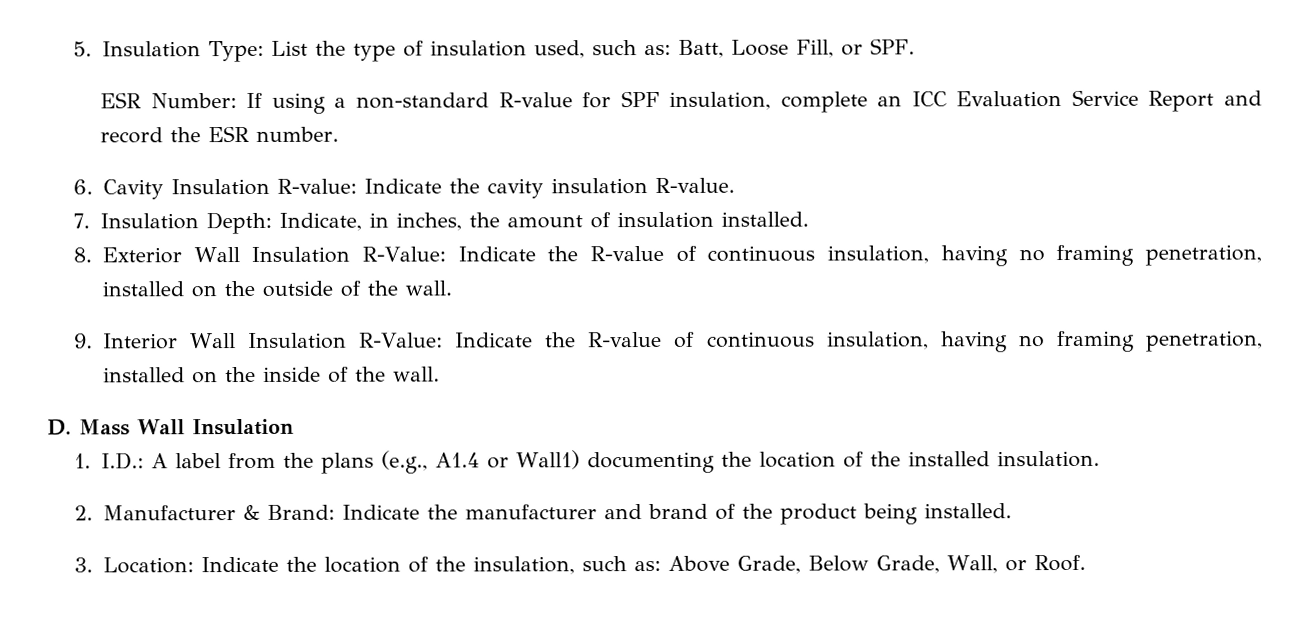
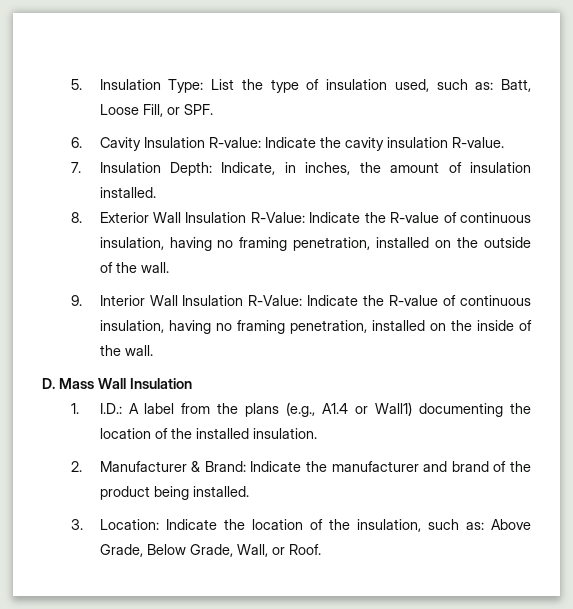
- ESR Number: If using a non-standard R-value for SPF insulation, complete an ICC Evaluation Service Report and record the ESR number.

